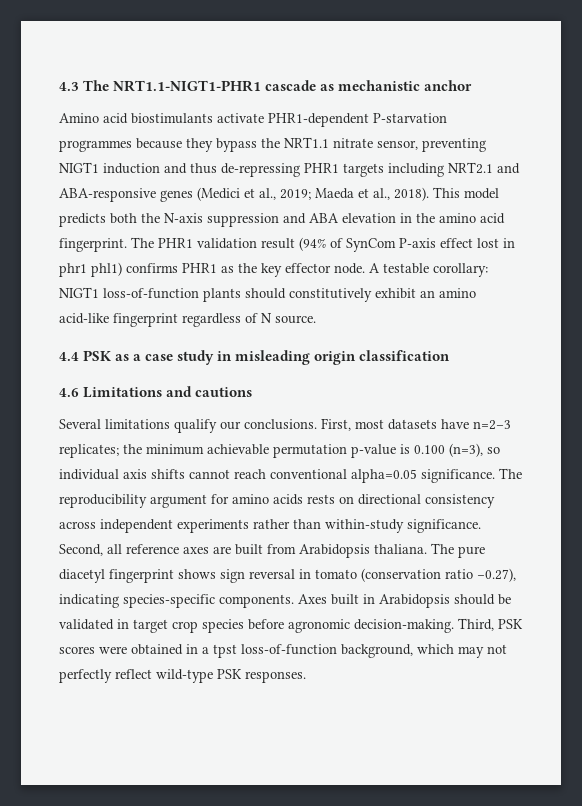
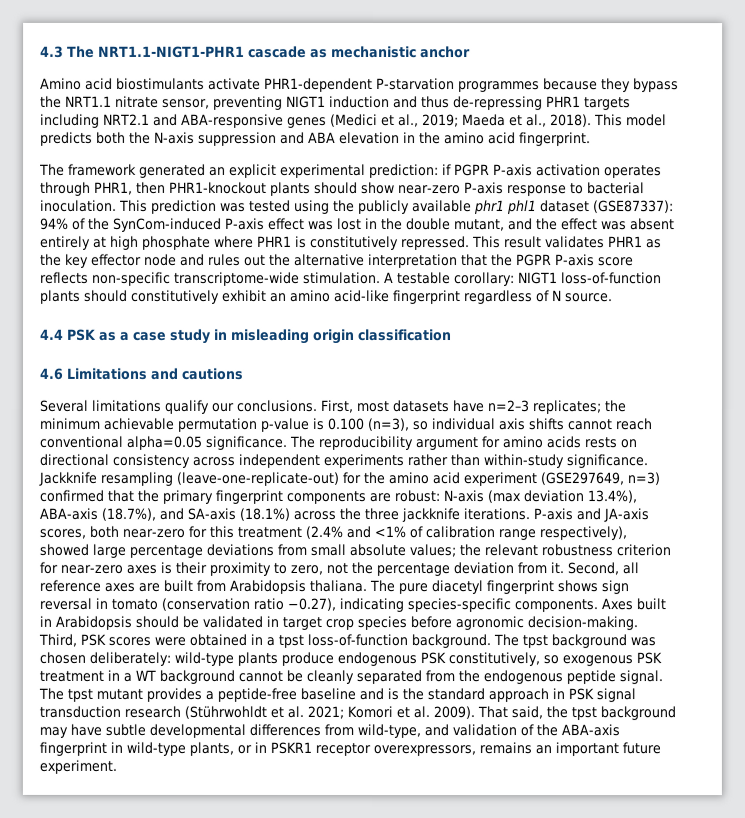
- This model predicts both the N-axis suppression and ABA elevation in the amino acid fingerprint. The PHR1 validation result (94% of SynCom P-axis effect lost in phr1 phl1) confirms PHR1 as the key effector node.
+ This model predicts both the N-axis suppression and ABA elevation in the amino acid fingerprint.
+ The framework generated an explicit experimental prediction: if PGPR P-axis activation operates through PHR1, then PHR1-knockout plants should show near-zero P-axis response to bacterial inoculation. This prediction was tested using the publicly available phr1 phl1 dataset (GSE87337): 94% of the SynCom-induced P-axis effect was lost in the double mutant, and the effect was absent entirely at high phosphate where PHR1 is constitutively repressed. This result validates PHR1 as the key effector node and rules out the alternative interpretation that the PGPR P-axis score reflects non-specific transcriptome-wide stimulation.
+ Jackknife resampling (leave-one-replicate-out) for the amino acid experiment (GSE297649, n=3) confirmed that the primary fingerprint components are robust: N-axis (max deviation 13.4%), ABA-axis (18.7%), and SA-axis (18.1%) across the three jackknife iterations. P-axis and JA-axis scores, both near-zero for this treatment (2.4% and <1% of calibration range respectively), showed large percentage deviations from small absolute values; the relevant robustness criterion for near-zero axes is their proximity to zero, not the percentage deviation from it.
- Third, PSK scores were obtained in a tpst loss-of-function background, which may not perfectly reflect wild-type PSK responses.
+ Third, PSK scores were obtained in a tpst loss-of-function background. The tpst background was chosen deliberately: wild-type plants produce endogenous PSK constitutively, so exogenous PSK treatment in a WT background cannot be cleanly separated from the endogenous peptide signal. The tpst mutant provides a peptide-free baseline and is the standard approach in PSK signal transduction research (Stührwohldt et al. 2021; Komori et al. 2009). That said, the tpst background may have subtle developmental differences from wild-type, and validation of the ABA-axis fingerprint in wild-type plants, or in PSKR1 receptor overexpressors, remains an important future experiment.

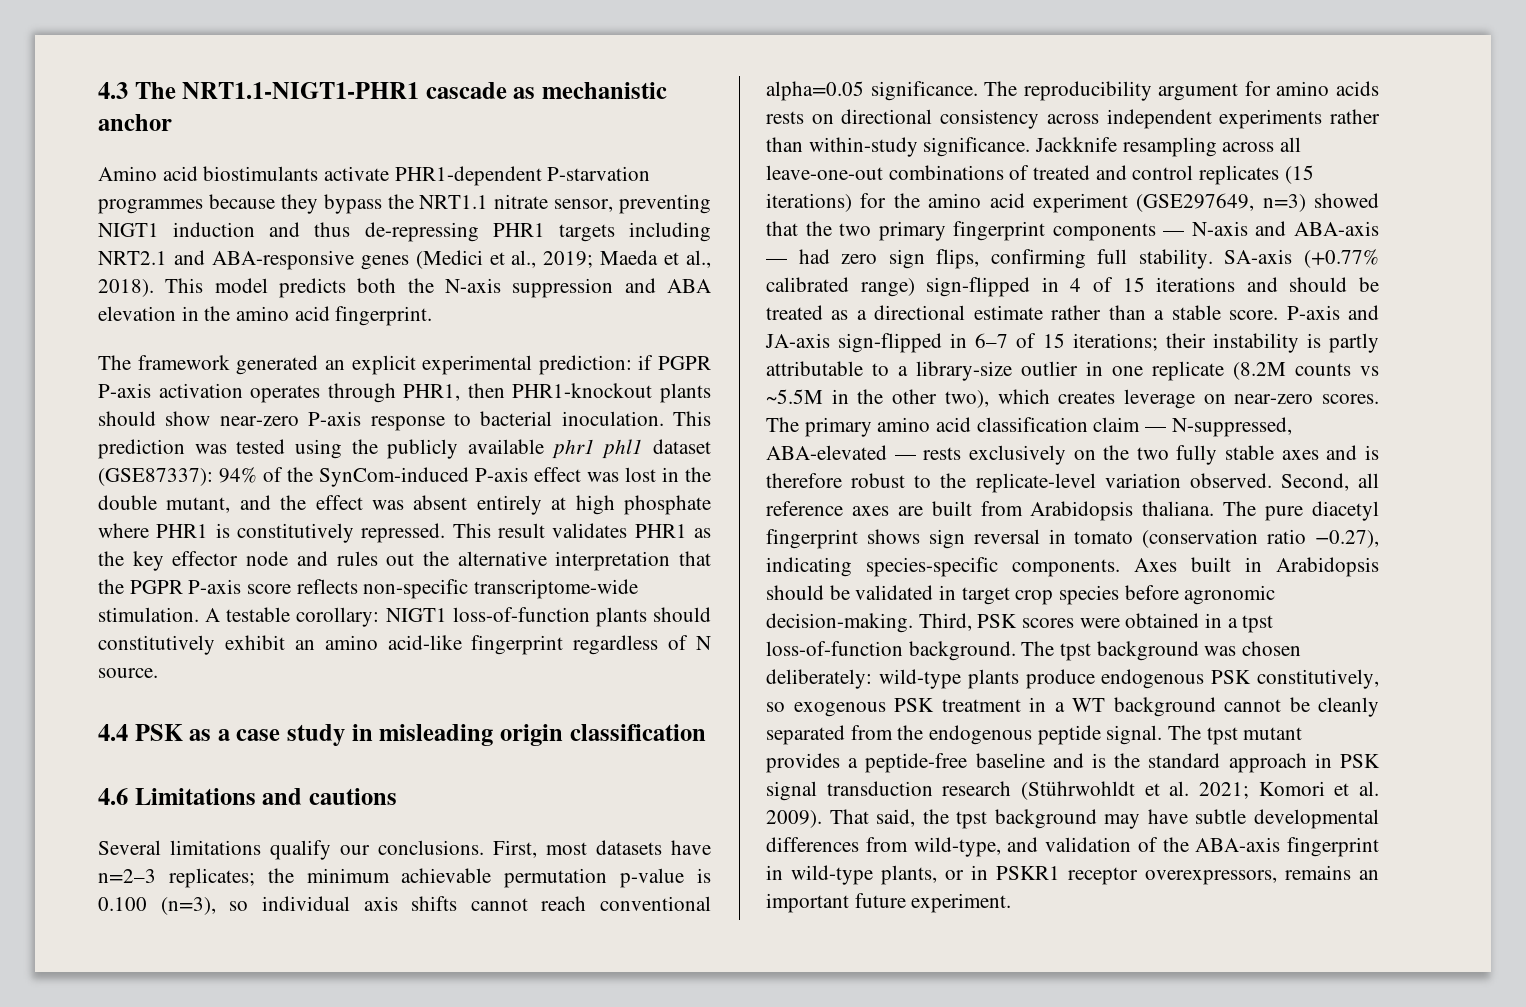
- Jackknife resampling (leave-one-replicate-out) for the amino acid experiment (GSE297649, n=3) confirmed that the primary fingerprint components are robust: N-axis (max deviation 13.4%), ABA-axis (18.7%), and SA-axis (18.1%) across the three jackknife iterations. P-axis and JA-axis scores, both near-zero for this treatment (2.4% and <1% of calibration range respectively), showed large percentage deviations from small absolute values; the relevant robustness criterion for near-zero axes is their proximity to zero, not the percentage deviation from it.
+ Jackknife resampling across all leave-one-out combinations of treated and control replicates (15 iterations) for the amino acid experiment (GSE297649, n=3) showed that the two primary fingerprint components — N-axis and ABA-axis — had zero sign flips, confirming full stability. SA-axis (+0.77% calibrated range) sign-flipped in 4 of 15 iterations and should be treated as a directional estimate rather than a stable score. P-axis and JA-axis sign-flipped in 6–7 of 15 iterations; their instability is partly attributable to a library-size outlier in one replicate (8.2M counts vs ~5.5M in the other two), which creates leverage on near-zero scores. The primary amino acid classification claim — N-suppressed, ABA-elevated — rests exclusively on the two fully stable axes and is therefore robust to the replicate-level variation observed.

